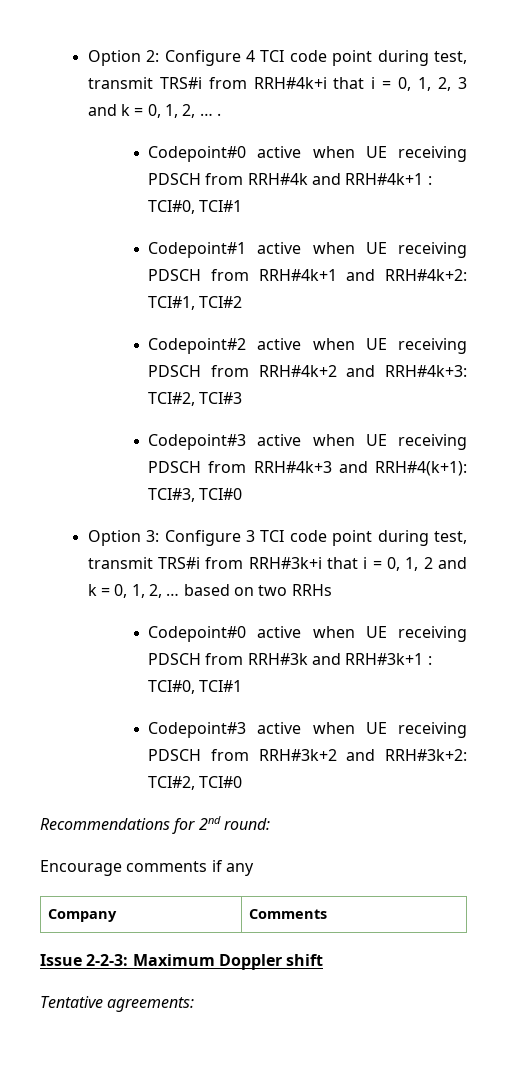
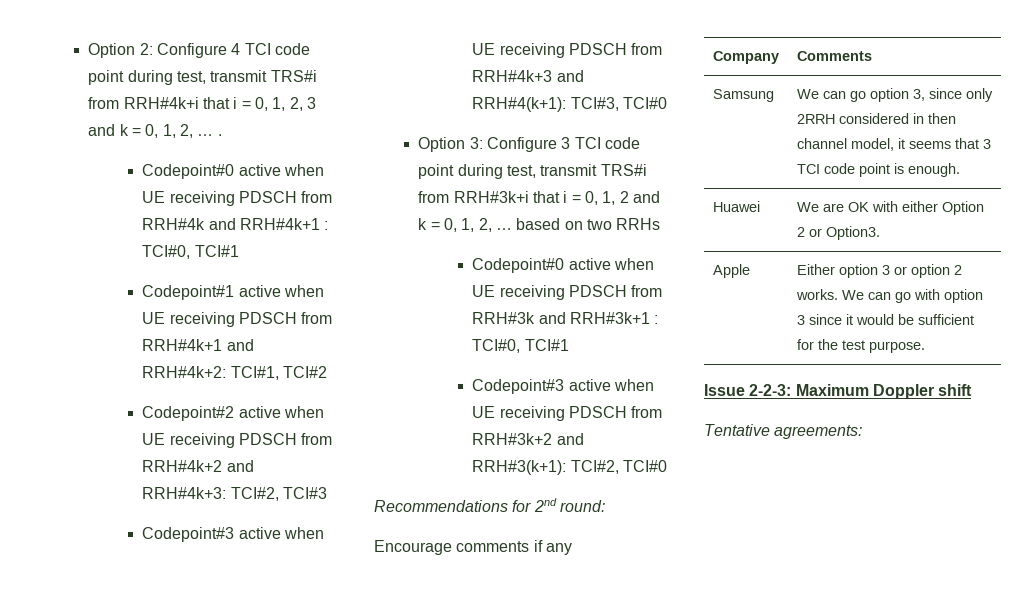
- Codepoint#3 active when UE receiving PDSCH from RRH#3k+2 and RRH#3k+2: TCI#2, TCI#0
+ Codepoint#3 active when UE receiving PDSCH from RRH#3k+2 and RRH#3(k+1): TCI#2, TCI#0
+ Samsung | We can go option 3, since only 2RRH considered in then channel model, it seems that 3 TCI code point is enough.
+ Huawei | We are OK with either Option 2 or Option3.
+ Apple | Either option 3 or option 2 works. We can go with option 3 since it would be sufficient for the test purpose.

